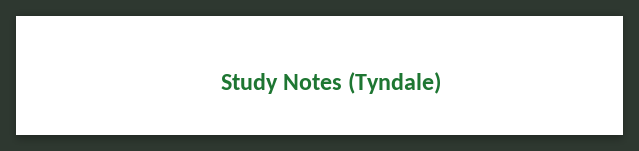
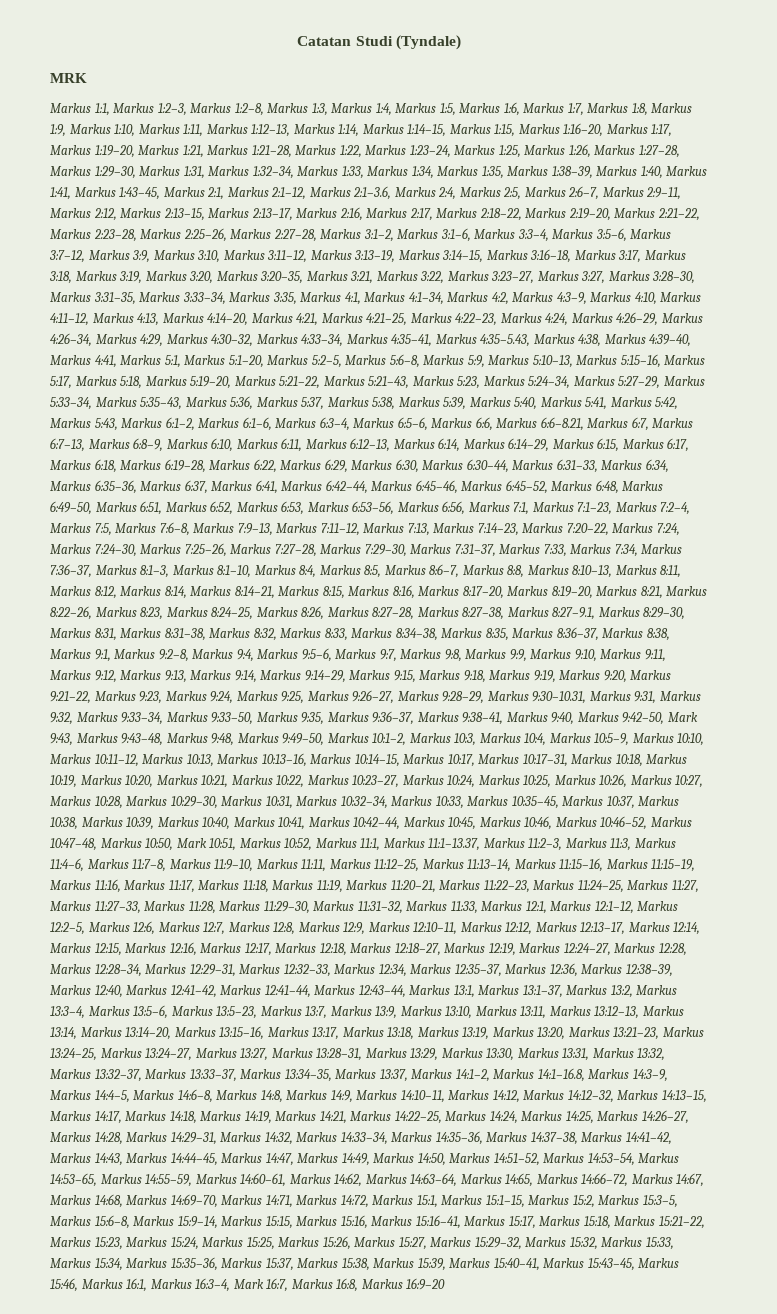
- Study Notes (Tyndale)
+ Catatan Studi (Tyndale)
+ MRK
+ Markus 1:1, Markus 1:2–3, Markus 1:2–8, Markus 1:3, Markus 1:4, Markus 1:5, Markus 1:6, Markus 1:7, Markus 1:8, Markus 1:9, Markus 1:10, Markus 1:11, Markus 1:12–13, Markus 1:14, Markus 1:14–15, Markus 1:15, Markus 1:16–20, Markus 1:17, Markus 1:19–20, Markus 1:21, Markus 1:21–28, Markus 1:22, Markus 1:23–24, Markus 1:25, Markus 1:26, Markus 1:27–28, Markus 1:29–30, Markus 1:31, Markus 1:32–34, Markus 1:33, Markus 1:34, Markus 1:35, Markus 1:38–39, Markus 1:40, Markus 1:41, Markus 1:43–45, Markus 2:1, Markus 2:1–12, Markus 2:1–3.6, Markus 2:4, Markus 2:5, Markus 2:6–7, Markus 2:9–11, Markus 2:12, Markus 2:13–15, Markus 2:13–17, Markus 2:16, Markus 2:17, Markus 2:18–22, Markus 2:19–20, Markus 2:21–22, Markus 2:23–28, Markus 2:25–26, Markus 2:27–28, Markus 3:1–2, Markus 3:1–6, Markus 3:3–4, Markus 3:5–6, Markus 3:7–12, Markus 3:9, Markus 3:10, Markus 3:11–12, Markus 3:13–19, Markus 3:14–15, Markus 3:16–18, Markus 3:17, Markus 3:18, Markus 3:19, Markus 3:20, Markus 3:20–35, Markus 3:21, Markus 3:22, Markus 3:23–27, Markus 3:27, Markus 3:28–30, Markus 3:31–35, Markus 3:33–34, Markus 3:35, Markus 4:1, Markus 4:1–34, Markus 4:2, Markus 4:3–9, Markus 4:10, Markus 4:11–12, Markus 4:13, Markus 4:14–20, Markus 4:21, Markus 4:21–25, Markus 4:22–23, Markus 4:24, Markus 4:26–29, Markus 4:26–34, Markus 4:29, Markus 4:30–32, Markus 4:33–34, Markus 4:35–41, Markus 4:35–5.43, Markus 4:38, Markus 4:39–40, Markus 4:41, Markus 5:1, Markus 5:1–20, Markus 5:2–5, Markus 5:6–8, Markus 5:9, Markus 5:10–13, Markus 5:15–16, Markus 5:17, Markus 5:18, Markus 5:19–20, Markus 5:21–22, Markus 5:21–43, Markus 5:23, Markus 5:24–34, Markus 5:27–29, Markus 5:33–34, Markus 5:35–43, Markus 5:36, Markus 5:37, Markus 5:38, Markus 5:39, Markus 5:40, Markus 5:41, Markus 5:42, Markus 5:43, Markus 6:1–2, Markus 6:1–6, Markus 6:3–4, Markus 6:5–6, Markus 6:6, Markus 6:6–8.21, Markus 6:7, Markus 6:7–13, Markus 6:8–9, Markus 6:10, Markus 6:11, Markus 6:12–13, Markus 6:14, Markus 6:14–29, Markus 6:15, Markus 6:17, Markus 6:18, Markus 6:19–28, Markus 6:22, Markus 6:29, Markus 6:30, Markus 6:30–44, Markus 6:31–33, Markus 6:34, Markus 6:35–36, Markus 6:37, Markus 6:41, Markus 6:42–44, Markus 6:45–46, Markus 6:45–52, Markus 6:48, Markus 6:49–50, Markus 6:51, Markus 6:52, Markus 6:53, Markus 6:53–56, Markus 6:56, Markus 7:1, Markus 7:1–23, Markus 7:2–4, Markus 7:5, Markus 7:6–8, Markus 7:9–13, Markus 7:11–12, Markus 7:13, Markus 7:14–23, Markus 7:20–22, Markus 7:24, Markus 7:24–30, Markus 7:25–26, Markus 7:27–28, Markus 7:29–30, Markus 7:31–37, Markus 7:33, Markus 7:34, Markus 7:36–37, Markus 8:1–3, Markus 8:1–10, Markus 8:4, Markus 8:5, Markus 8:6–7, Markus 8:8, Markus 8:10–13, Markus 8:11, Markus 8:12, Markus 8:14, Markus 8:14–21, Markus 8:15, Markus 8:16, Markus 8:17–20, Markus 8:19–20, Markus 8:21, Markus 8:22–26, Markus 8:23, Markus 8:24–25, Markus 8:26, Markus 8:27–28, Markus 8:27–38, Markus 8:27–9.1, Markus 8:29–30, Markus 8:31, Markus 8:31–38, Markus 8:32, Markus 8:33, Markus 8:34–38, Markus 8:35, Markus 8:36–37, Markus 8:38, Markus 9:1, Markus 9:2–8, Markus 9:4, Markus 9:5–6, Markus 9:7, Markus 9:8, Markus 9:9, Markus 9:10, Markus 9:11, Markus 9:12, Markus 9:13, Markus 9:14, Markus 9:14–29, Markus 9:15, Markus 9:18, Markus 9:19, Markus 9:20, Markus 9:21–22, Markus 9:23, Markus 9:24, Markus 9:25, Markus 9:26–27, Markus 9:28–29, Markus 9:30–10.31, Markus 9:31, Markus 9:32, Markus 9:33–34, Markus 9:33–50, Markus 9:35, Markus 9:36–37, Markus 9:38–41, Markus 9:40, Markus 9:42–50, Mark 9:43, Markus 9:43–48, Markus 9:48, Markus 9:49–50, Markus 10:1–2, Markus 10:3, Markus 10:4, Markus 10:5–9, Markus 10:10, Markus 10:11–12, Markus 10:13, Markus 10:13–16, Markus 10:14–15, Markus 10:17, Markus 10:17–31, Markus 10:18, Markus 10:19, Markus 10:20, Markus 10:21, Markus 10:22, Markus 10:23–27, Markus 10:24, Markus 10:25, Markus 10:26, Markus 10:27, Markus 10:28, Markus 10:29–30, Markus 10:31, Markus 10:32–34, Markus 10:33, Markus 10:35–45, Markus 10:37, Markus 10:38, Markus 10:39, Markus 10:40, Markus 10:41, Markus 10:42–44, Markus 10:45, Markus 10:46, Markus 10:46–52, Markus 10:47–48, Markus 10:50, Mark 10:51, Markus 10:52, Markus 11:1, Markus 11:1–13.37, Markus 11:2–3, Markus 11:3, Markus 11:4–6, Markus 11:7–8, Markus 11:9–10, Markus 11:11, Markus 11:12–25, Markus 11:13–14, Markus 11:15–16, Markus 11:15–19, Markus 11:16, Markus 11:17, Markus 11:18, Markus 11:19, Markus 11:20–21, Markus 11:22–23, Markus 11:24–25, Markus 11:27, Markus 11:27–33, Markus 11:28, Markus 11:29–30, Markus 11:31–32, Markus 11:33, Markus 12:1, Markus 12:1–12, Markus 12:2–5, Markus 12:6, Markus 12:7, Markus 12:8, Markus 12:9, Markus 12:10–11, Markus 12:12, Markus 12:13–17, Markus 12:14, Markus 12:15, Markus 12:16, Markus 12:17, Markus 12:18, Markus 12:18–27, Markus 12:19, Markus 12:24–27, Markus 12:28, Markus 12:28–34, Markus 12:29–31, Markus 12:32–33, Markus 12:34, Markus 12:35–37, Markus 12:36, Markus 12:38–39, Markus 12:40, Markus 12:41–42, Markus 12:41–44, Markus 12:43–44, Markus 13:1, Markus 13:1–37, Markus 13:2, Markus 13:3–4, Markus 13:5–6, Markus 13:5–23, Markus 13:7, Markus 13:9, Markus 13:10, Markus 13:11, Markus 13:12–13, Markus 13:14, Markus 13:14–20, Markus 13:15–16, Markus 13:17, Markus 13:18, Markus 13:19, Markus 13:20, Markus 13:21–23, Markus 13:24–25, Markus 13:24–27, Markus 13:27, Markus 13:28–31, Markus 13:29, Markus 13:30, Markus 13:31, Markus 13:32, Markus 13:32–37, Markus 13:33–37, Markus 13:34–35, Markus 13:37, Markus 14:1–2, Markus 14:1–16.8, Markus 14:3–9, Markus 14:4–5, Markus 14:6–8, Markus 14:8, Markus 14:9, Markus 14:10–11, Markus 14:12, Markus 14:12–32, Markus 14:13–15, Markus 14:17, Markus 14:18, Markus 14:19, Markus 14:21, Markus 14:22–25, Markus 14:24, Markus 14:25, Markus 14:26–27, Markus 14:28, Markus 14:29–31, Markus 14:32, Markus 14:33–34, Markus 14:35–36, Markus 14:37–38, Markus 14:41–42, Markus 14:43, Markus 14:44–45, Markus 14:47, Markus 14:49, Markus 14:50, Markus 14:51–52, Markus 14:53–54, Markus 14:53–65, Markus 14:55–59, Markus 14:60–61, Markus 14:62, Markus 14:63–64, Markus 14:65, Markus 14:66–72, Markus 14:67, Markus 14:68, Markus 14:69–70, Markus 14:71, Markus 14:72, Markus 15:1, Markus 15:1–15, Markus 15:2, Markus 15:3–5, Markus 15:6–8, Markus 15:9–14, Markus 15:15, Markus 15:16, Markus 15:16–41, Markus 15:17, Markus 15:18, Markus 15:21–22, Markus 15:23, Markus 15:24, Markus 15:25, Markus 15:26, Markus 15:27, Markus 15:29–32, Markus 15:32, Markus 15:33, Markus 15:34, Markus 15:35–36, Markus 15:37, Markus 15:38, Markus 15:39, Markus 15:40–41, Markus 15:43–45, Markus 15:46, Markus 16:1, Markus 16:3–4, Mark 16:7, Markus 16:8, Markus 16:9–20

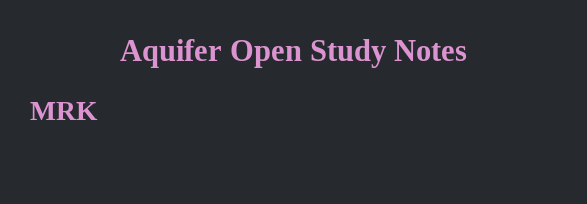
- Catatan Studi (Tyndale)
+ Aquifer Open Study Notes
  MRK
- Markus 1:1, Markus 1:2–3, Markus 1:2–8, Markus 1:3, Markus 1:4, Markus 1:5, Markus 1:6, Markus 1:7, Markus 1:8, Markus 1:9, Markus 1:10, Markus 1:11, Markus 1:12–13, Markus 1:14, Markus 1:14–15, Markus 1:15, Markus 1:16–20, Markus 1:17, Markus 1:19–20, Markus 1:21, Markus 1:21–28, Markus 1:22, Markus 1:23–24, Markus 1:25, Markus 1:26, Markus 1:27–28, Markus 1:29–30, Markus 1:31, Markus 1:32–34, Markus 1:33, Markus 1:34, Markus 1:35, Markus 1:38–39, Markus 1:40, Markus 1:41, Markus 1:43–45, Markus 2:1, Markus 2:1–12, Markus 2:1–3.6, Markus 2:4, Markus 2:5, Markus 2:6–7, Markus 2:9–11, Markus 2:12, Markus 2:13–15, Markus 2:13–17, Markus 2:16, Markus 2:17, Markus 2:18–22, Markus 2:19–20, Markus 2:21–22, Markus 2:23–28, Markus 2:25–26, Markus 2:27–28, Markus 3:1–2, Markus 3:1–6, Markus 3:3–4, Markus 3:5–6, Markus 3:7–12, Markus 3:9, Markus 3:10, Markus 3:11–12, Markus 3:13–19, Markus 3:14–15, Markus 3:16–18, Markus 3:17, Markus 3:18, Markus 3:19, Markus 3:20, Markus 3:20–35, Markus 3:21, Markus 3:22, Markus 3:23–27, Markus 3:27, Markus 3:28–30, Markus 3:31–35, Markus 3:33–34, Markus 3:35, Markus 4:1, Markus 4:1–34, Markus 4:2, Markus 4:3–9, Markus 4:10, Markus 4:11–12, Markus 4:13, Markus 4:14–20, Markus 4:21, Markus 4:21–25, Markus 4:22–23, Markus 4:24, Markus 4:26–29, Markus 4:26–34, Markus 4:29, Markus 4:30–32, Markus 4:33–34, Markus 4:35–41, Markus 4:35–5.43, Markus 4:38, Markus 4:39–40, Markus 4:41, Markus 5:1, Markus 5:1–20, Markus 5:2–5, Markus 5:6–8, Markus 5:9, Markus 5:10–13, Markus 5:15–16, Markus 5:17, Markus 5:18, Markus 5:19–20, Markus 5:21–22, Markus 5:21–43, Markus 5:23, Markus 5:24–34, Markus 5:27–29, Markus 5:33–34, Markus 5:35–43, Markus 5:36, Markus 5:37, Markus 5:38, Markus 5:39, Markus 5:40, Markus 5:41, Markus 5:42, Markus 5:43, Markus 6:1–2, Markus 6:1–6, Markus 6:3–4, Markus 6:5–6, Markus 6:6, Markus 6:6–8.21, Markus 6:7, Markus 6:7–13, Markus 6:8–9, Markus 6:10, Markus 6:11, Markus 6:12–13, Markus 6:14, Markus 6:14–29, Markus 6:15, Markus 6:17, Markus 6:18, Markus 6:19–28, Markus 6:22, Markus 6:29, Markus 6:30, Markus 6:30–44, Markus 6:31–33, Markus 6:34, Markus 6:35–36, Markus 6:37, Markus 6:41, Markus 6:42–44, Markus 6:45–46, Markus 6:45–52, Markus 6:48, Markus 6:49–50, Markus 6:51, Markus 6:52, Markus 6:53, Markus 6:53–56, Markus 6:56, Markus 7:1, Markus 7:1–23, Markus 7:2–4, Markus 7:5, Markus 7:6–8, Markus 7:9–13, Markus 7:11–12, Markus 7:13, Markus 7:14–23, Markus 7:20–22, Markus 7:24, Markus 7:24–30, Markus 7:25–26, Markus 7:27–28, Markus 7:29–30, Markus 7:31–37, Markus 7:33, Markus 7:34, Markus 7:36–37, Markus 8:1–3, Markus 8:1–10, Markus 8:4, Markus 8:5, Markus 8:6–7, Markus 8:8, Markus 8:10–13, Markus 8:11, Markus 8:12, Markus 8:14, Markus 8:14–21, Markus 8:15, Markus 8:16, Markus 8:17–20, Markus 8:19–20, Markus 8:21, Markus 8:22–26, Markus 8:23, Markus 8:24–25, Markus 8:26, Markus 8:27–28, Markus 8:27–38, Markus 8:27–9.1, Markus 8:29–30, Markus 8:31, Markus 8:31–38, Markus 8:32, Markus 8:33, Markus 8:34–38, Markus 8:35, Markus 8:36–37, Markus 8:38, Markus 9:1, Markus 9:2–8, Markus 9:4, Markus 9:5–6, Markus 9:7, Markus 9:8, Markus 9:9, Markus 9:10, Markus 9:11, Markus 9:12, Markus 9:13, Markus 9:14, Markus 9:14–29, Markus 9:15, Markus 9:18, Markus 9:19, Markus 9:20, Markus 9:21–22, Markus 9:23, Markus 9:24, Markus 9:25, Markus 9:26–27, Markus 9:28–29, Markus 9:30–10.31, Markus 9:31, Markus 9:32, Markus 9:33–34, Markus 9:33–50, Markus 9:35, Markus 9:36–37, Markus 9:38–41, Markus 9:40, Markus 9:42–50, Mark 9:43, Markus 9:43–48, Markus 9:48, Markus 9:49–50, Markus 10:1–2, Markus 10:3, Markus 10:4, Markus 10:5–9, Markus 10:10, Markus 10:11–12, Markus 10:13, Markus 10:13–16, Markus 10:14–15, Markus 10:17, Markus 10:17–31, Markus 10:18, Markus 10:19, Markus 10:20, Markus 10:21, Markus 10:22, Markus 10:23–27, Markus 10:24, Markus 10:25, Markus 10:26, Markus 10:27, Markus 10:28, Markus 10:29–30, Markus 10:31, Markus 10:32–34, Markus 10:33, Markus 10:35–45, Markus 10:37, Markus 10:38, Markus 10:39, Markus 10:40, Markus 10:41, Markus 10:42–44, Markus 10:45, Markus 10:46, Markus 10:46–52, Markus 10:47–48, Markus 10:50, Mark 10:51, Markus 10:52, Markus 11:1, Markus 11:1–13.37, Markus 11:2–3, Markus 11:3, Markus 11:4–6, Markus 11:7–8, Markus 11:9–10, Markus 11:11, Markus 11:12–25, Markus 11:13–14, Markus 11:15–16, Markus 11:15–19, Markus 11:16, Markus 11:17, Markus 11:18, Markus 11:19, Markus 11:20–21, Markus 11:22–23, Markus 11:24–25, Markus 11:27, Markus 11:27–33, Markus 11:28, Markus 11:29–30, Markus 11:31–32, Markus 11:33, Markus 12:1, Markus 12:1–12, Markus 12:2–5, Markus 12:6, Markus 12:7, Markus 12:8, Markus 12:9, Markus 12:10–11, Markus 12:12, Markus 12:13–17, Markus 12:14, Markus 12:15, Markus 12:16, Markus 12:17, Markus 12:18, Markus 12:18–27, Markus 12:19, Markus 12:24–27, Markus 12:28, Markus 12:28–34, Markus 12:29–31, Markus 12:32–33, Markus 12:34, Markus 12:35–37, Markus 12:36, Markus 12:38–39, Markus 12:40, Markus 12:41–42, Markus 12:41–44, Markus 12:43–44, Markus 13:1, Markus 13:1–37, Markus 13:2, Markus 13:3–4, Markus 13:5–6, Markus 13:5–23, Markus 13:7, Markus 13:9, Markus 13:10, Markus 13:11, Markus 13:12–13, Markus 13:14, Markus 13:14–20, Markus 13:15–16, Markus 13:17, Markus 13:18, Markus 13:19, Markus 13:20, Markus 13:21–23, Markus 13:24–25, Markus 13:24–27, Markus 13:27, Markus 13:28–31, Markus 13:29, Markus 13:30, Markus 13:31, Markus 13:32, Markus 13:32–37, Markus 13:33–37, Markus 13:34–35, Markus 13:37, Markus 14:1–2, Markus 14:1–16.8, Markus 14:3–9, Markus 14:4–5, Markus 14:6–8, Markus 14:8, Markus 14:9, Markus 14:10–11, Markus 14:12, Markus 14:12–32, Markus 14:13–15, Markus 14:17, Markus 14:18, Markus 14:19, Markus 14:21, Markus 14:22–25, Markus 14:24, Markus 14:25, Markus 14:26–27, Markus 14:28, Markus 14:29–31, Markus 14:32, Markus 14:33–34, Markus 14:35–36, Markus 14:37–38, Markus 14:41–42, Markus 14:43, Markus 14:44–45, Markus 14:47, Markus 14:49, Markus 14:50, Markus 14:51–52, Markus 14:53–54, Markus 14:53–65, Markus 14:55–59, Markus 14:60–61, Markus 14:62, Markus 14:63–64, Markus 14:65, Markus 14:66–72, Markus 14:67, Markus 14:68, Markus 14:69–70, Markus 14:71, Markus 14:72, Markus 15:1, Markus 15:1–15, Markus 15:2, Markus 15:3–5, Markus 15:6–8, Markus 15:9–14, Markus 15:15, Markus 15:16, Markus 15:16–41, Markus 15:17, Markus 15:18, Markus 15:21–22, Markus 15:23, Markus 15:24, Markus 15:25, Markus 15:26, Markus 15:27, Markus 15:29–32, Markus 15:32, Markus 15:33, Markus 15:34, Markus 15:35–36, Markus 15:37, Markus 15:38, Markus 15:39, Markus 15:40–41, Markus 15:43–45, Markus 15:46, Markus 16:1, Markus 16:3–4, Mark 16:7, Markus 16:8, Markus 16:9–20

